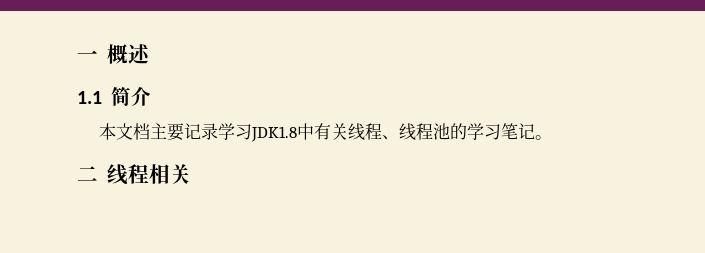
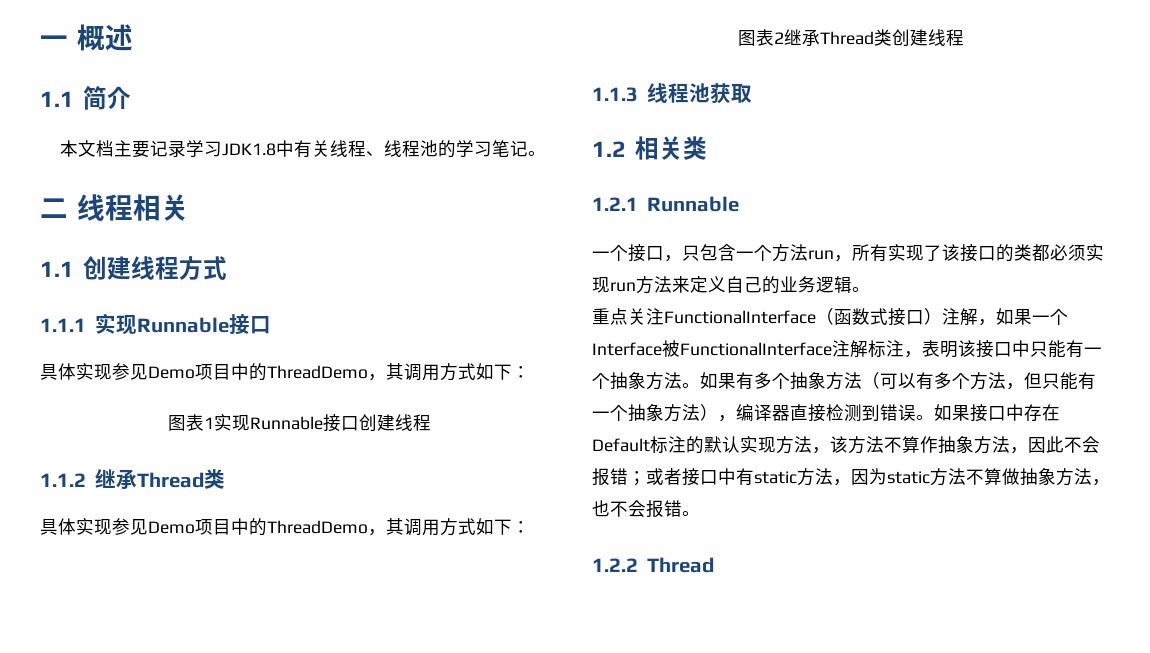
+ 1.1创建线程方式
+ 1.1.1实现Runnable接口
+ 具体实现参见Demo项目中的ThreadDemo，其调用方式如下：
+ 图表1实现Runnable接口创建线程
+ 1.1.2继承Thread类
+ 具体实现参见Demo项目中的ThreadDemo，其调用方式如下：
+ 图表2继承Thread类创建线程
+ 1.1.3线程池获取
+ 1.2相关类
+ 1.2.1 Runnable
+ 一个接口，只包含一个方法run，所有实现了该接口的类都必须实现run方法来定义自己的业务逻辑。
+ 重点关注FunctionalInterface（函数式接口）注解，如果一个Interface被FunctionalInterface注解标注，表明该接口中只能有一个抽象方法。如果有多个抽象方法（可以有多个方法，但只能有一个抽象方法），编译器直接检测到错误。如果接口中存在Default标注的默认实现方法，该方法不算作抽象方法，因此不会报错；或者接口中有static方法，因为static方法不算做抽象方法，也不会报错。
+ 1.2.2 Thread

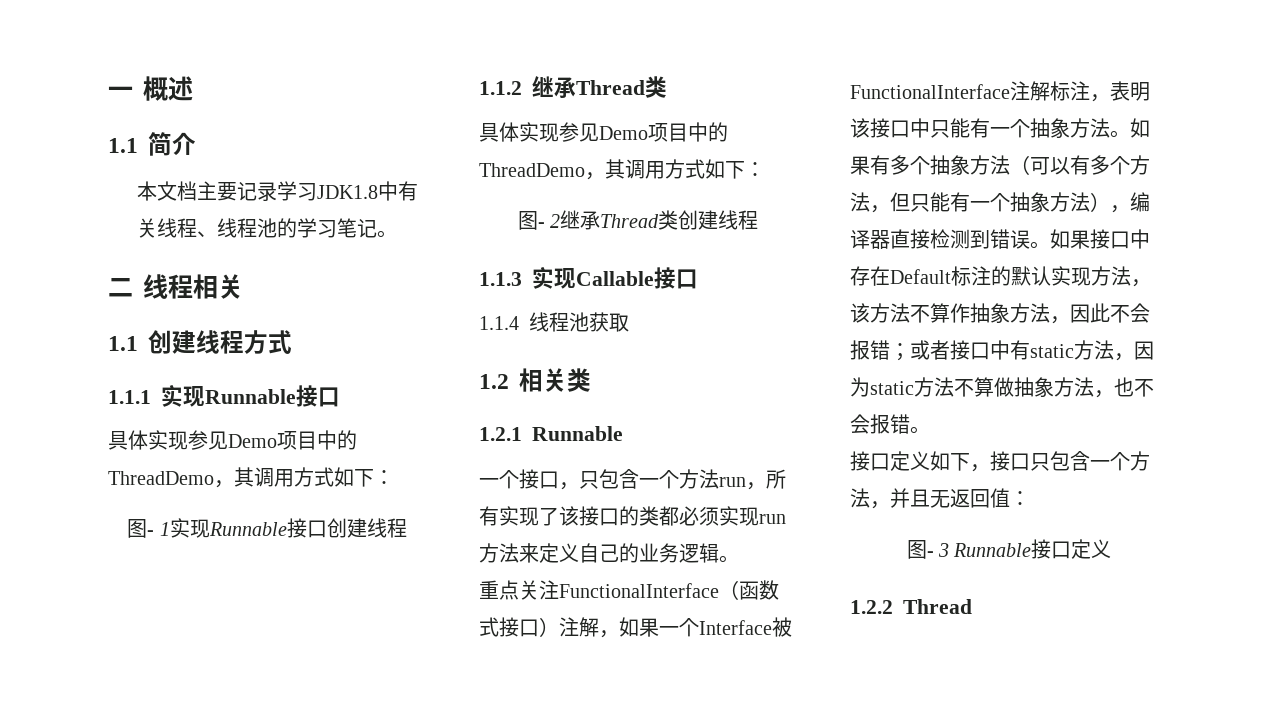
- 图表1实现Runnable接口创建线程
+ 图- 1实现Runnable接口创建线程
- 图表2继承Thread类创建线程
+ 图- 2继承Thread类创建线程
- 1.1.3线程池获取
+ 1.1.3实现Callable接口
+ 1.1.4线程池获取
+ 接口定义如下，接口只包含一个方法，并且无返回值：
+ 图- 3 Runnable接口定义

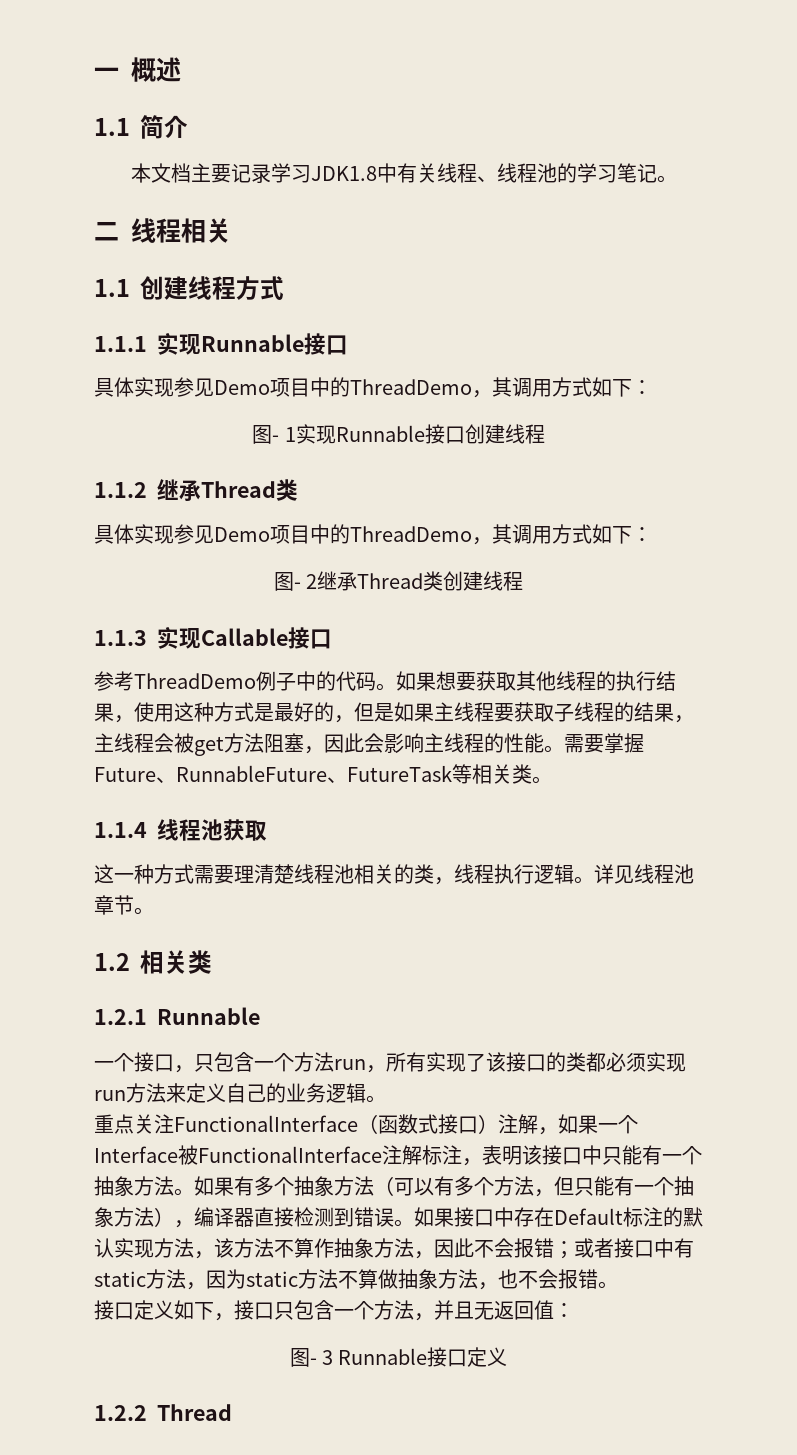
+ 参考ThreadDemo例子中的代码。如果想要获取其他线程的执行结果，使用这种方式是最好的，但是如果主线程要获取子线程的结果，主线程会被get方法阻塞，因此会影响主线程的性能。需要掌握Future、RunnableFuture、FutureTask等相关类。
  1.1.4线程池获取
+ 这一种方式需要理清楚线程池相关的类，线程执行逻辑。详见线程池章节。

